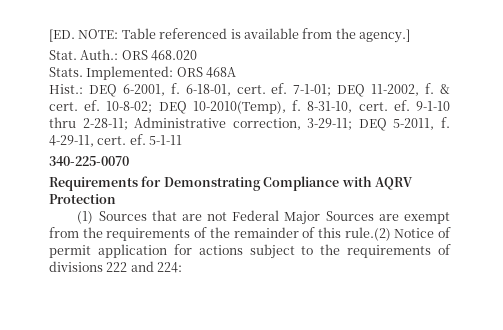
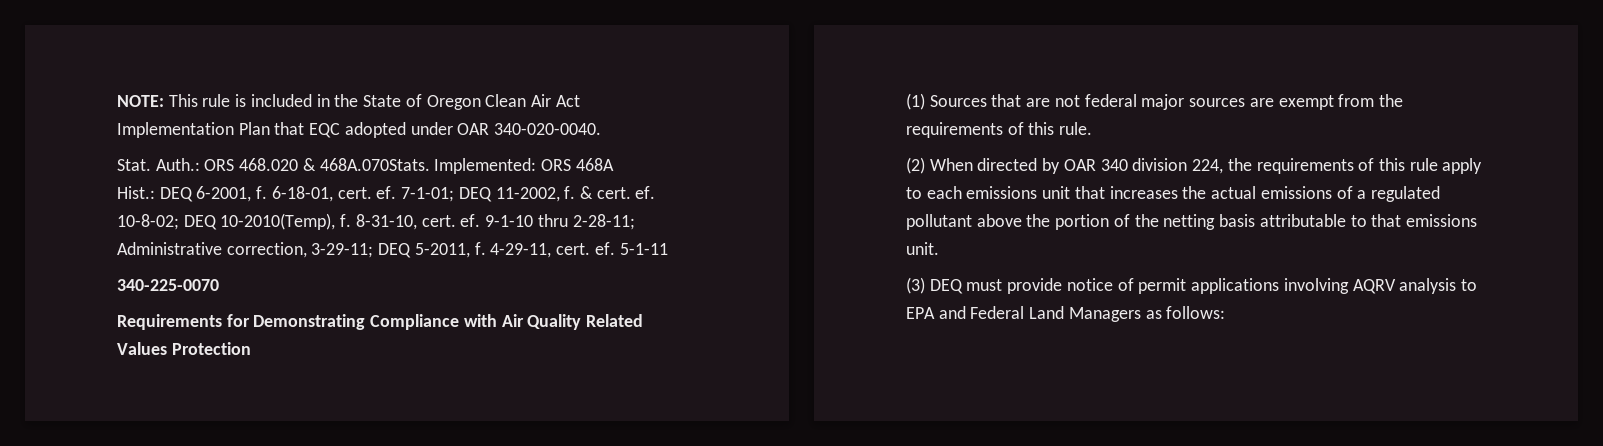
- [ED. NOTE: Table referenced is available from the agency.]
+ NOTE: This rule is included in the State of Oregon Clean Air Act Implementation Plan that EQC adopted under OAR 340-020-0040.
- Auth.: ORS 468.020
- Stats. Implemented: ORS 468A
+ Auth.: ORS 468.020 & 468A.070Stats. Implemented: ORS 468A
- Requirements for Demonstrating Compliance with AQRV Protection
+ Requirements for Demonstrating Compliance with Air Quality Related Values Protection
- (1) Sources that are not Federal Major Sources are exempt from the requirements of the remainder of this rule.(2) Notice of permit application for actions subject to the requirements of divisions 222 and 224:
+ (1) Sources that are not federal major sources are exempt from the requirements of this rule.
+ (2) When directed by OAR 340 division 224, the requirements of this rule apply to each emissions unit that increases the actual emissions of a regulated pollutant above the portion of the netting basis attributable to that emissions unit.
+ (3) DEQ must provide notice of permit applications involving AQRV analysis to EPA and Federal Land Managers as follows:

